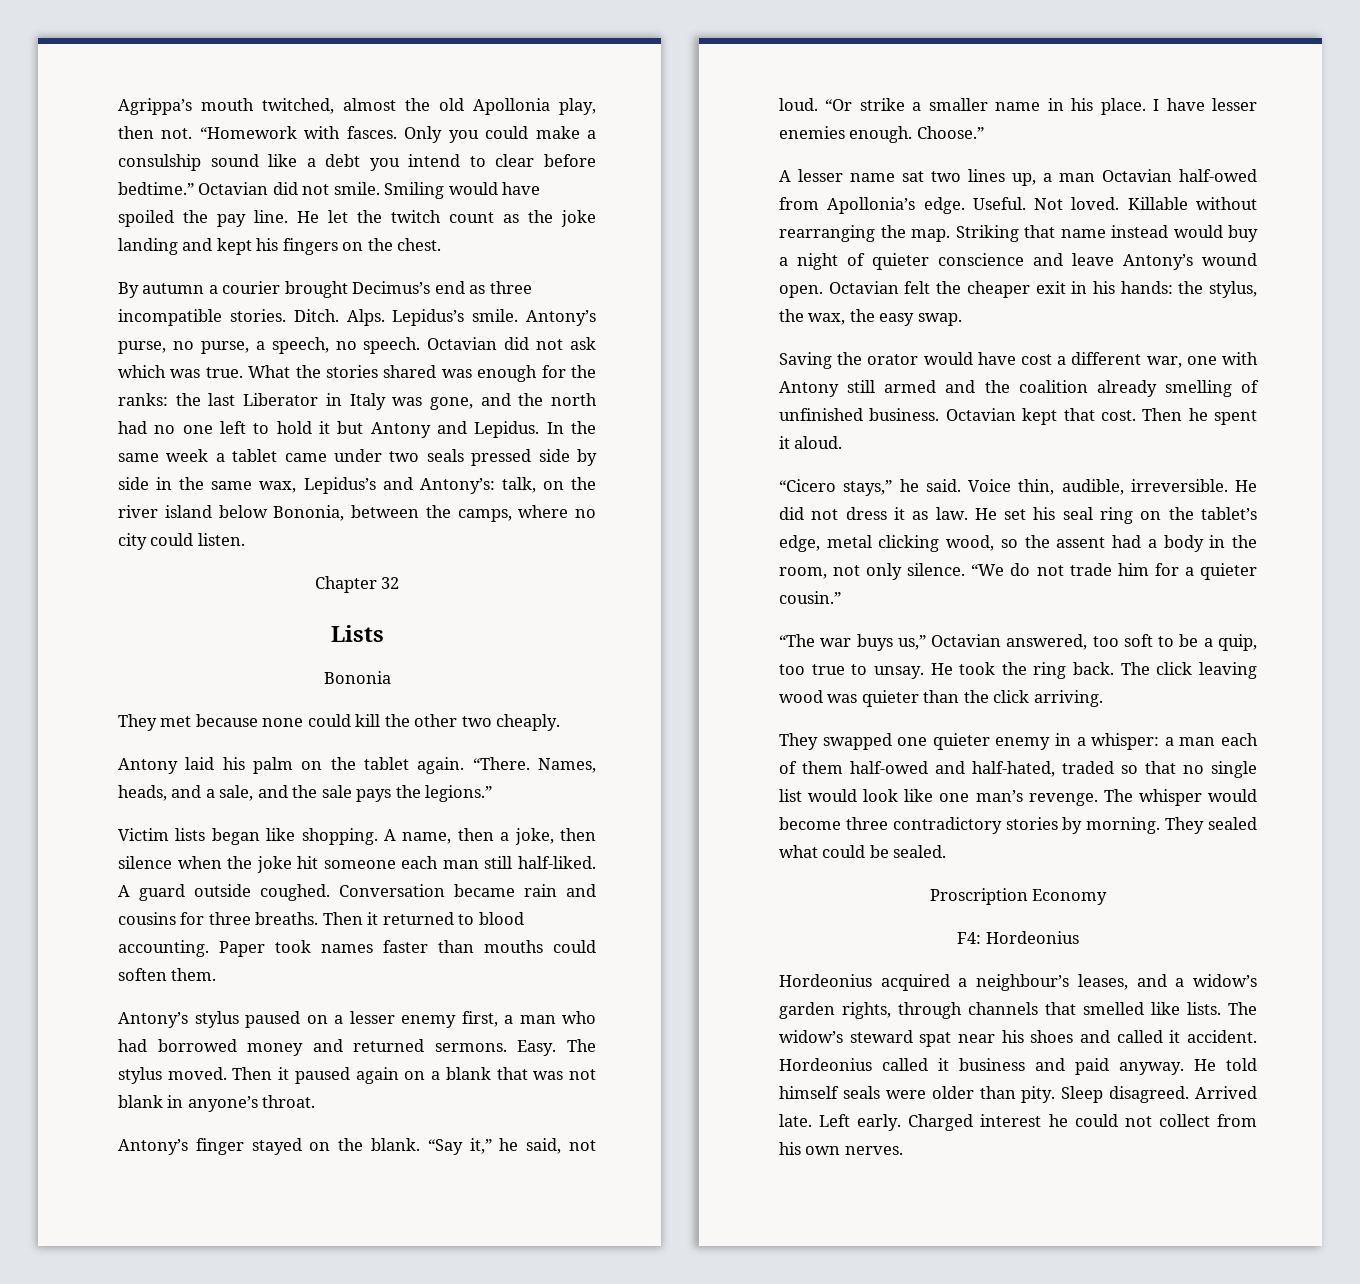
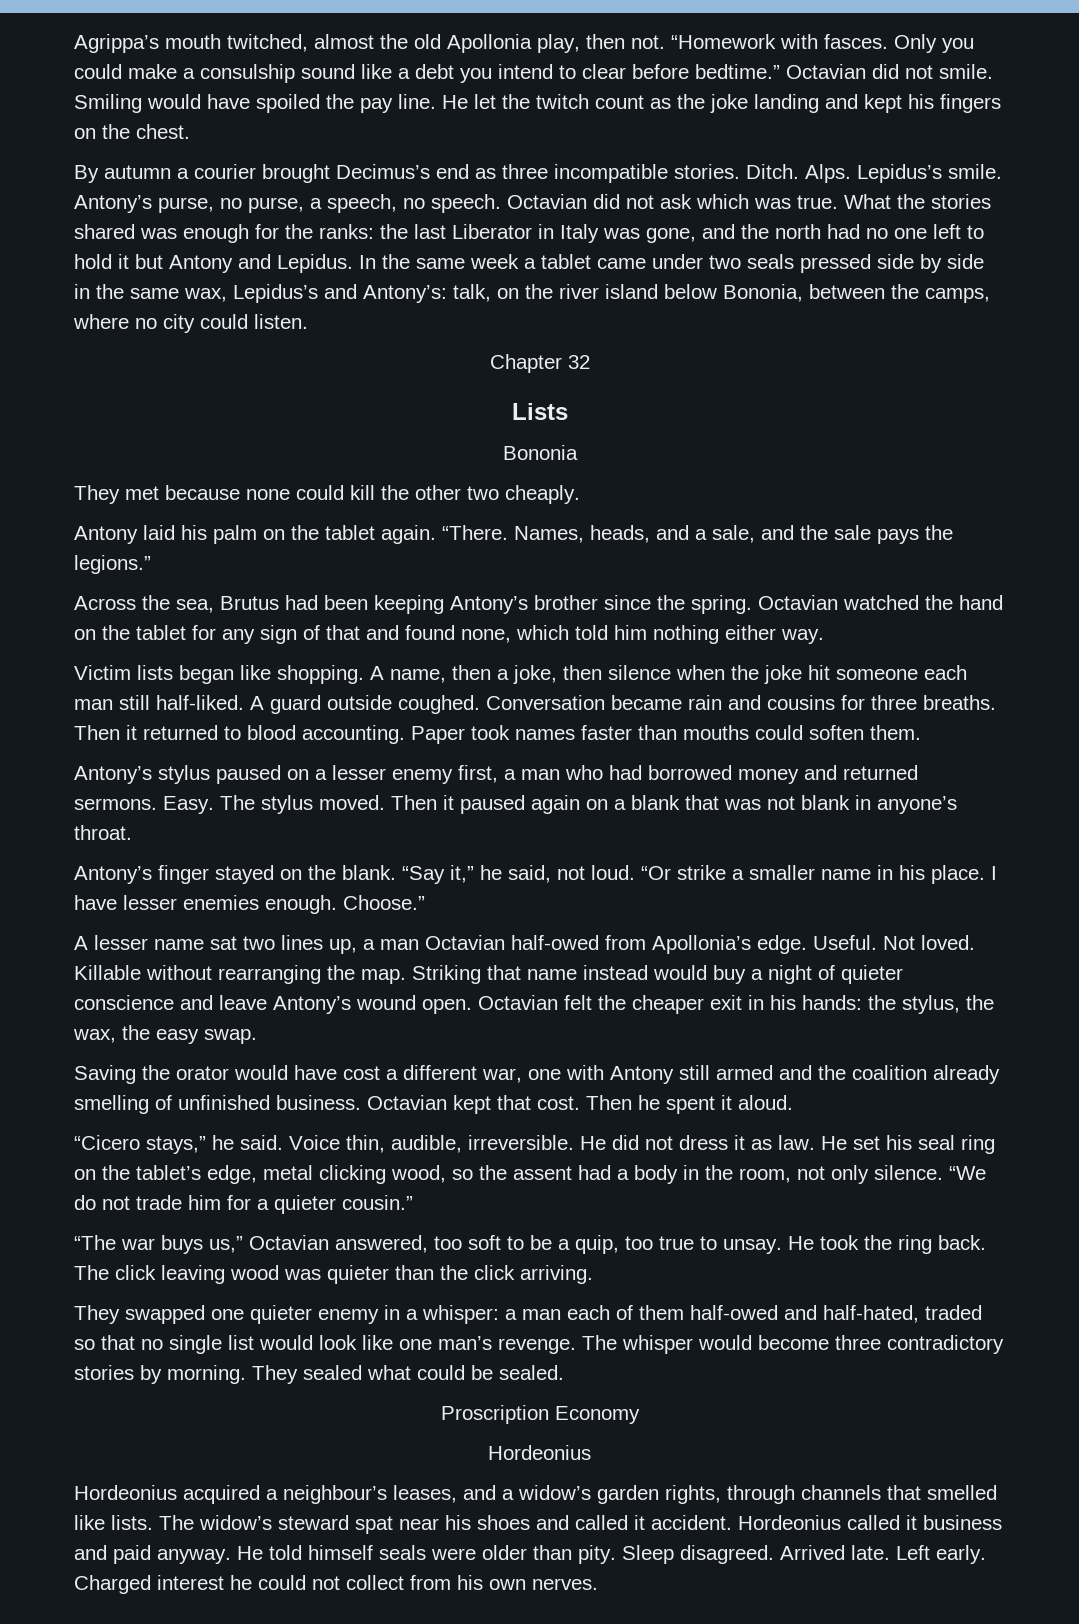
+ Across the sea, Brutus had been keeping Antony’s brother since the spring. Octavian watched the hand on the tablet for any sign of that and found none, which told him nothing either way.
  Proscription Economy
- F4: Hordeonius
+ Hordeonius

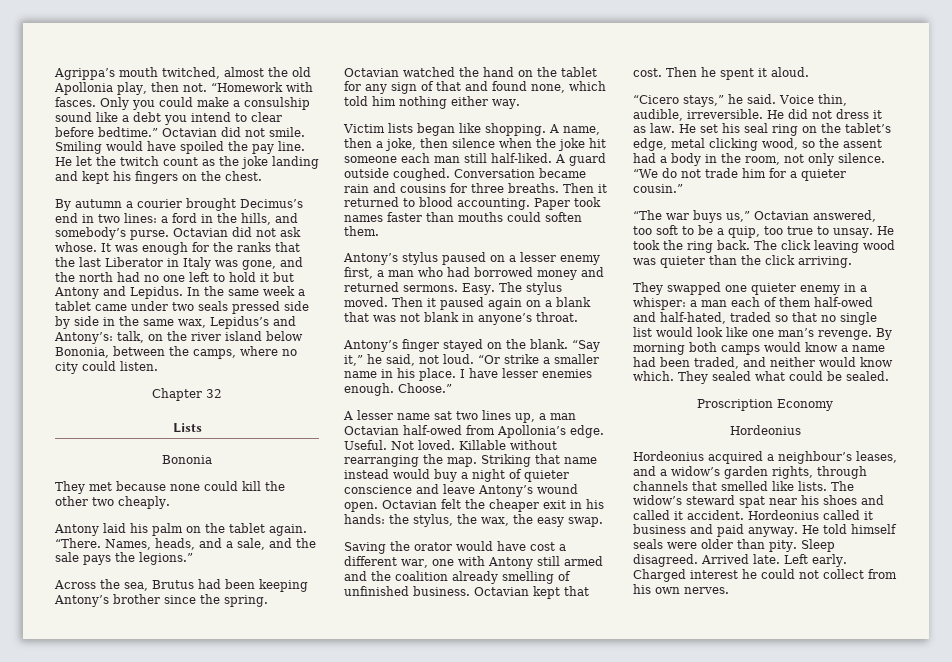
- By autumn a courier brought Decimus’s end as three incompatible stories. Ditch. Alps. Lepidus’s smile. Antony’s purse, no purse, a speech, no speech. Octavian did not ask which was true. What the stories shared was enough for the ranks: the last Liberator in Italy was gone, and the north had no one left to hold it but Antony and Lepidus.
+ By autumn a courier brought Decimus’s end in two lines: a ford in the hills, and somebody’s purse. Octavian did not ask whose. It was enough for the ranks that the last Liberator in Italy was gone, and the north had no one left to hold it but Antony and Lepidus.
- The whisper would become three contradictory stories by morning.
+ By morning both camps would know a name had been traded, and neither would know which.

